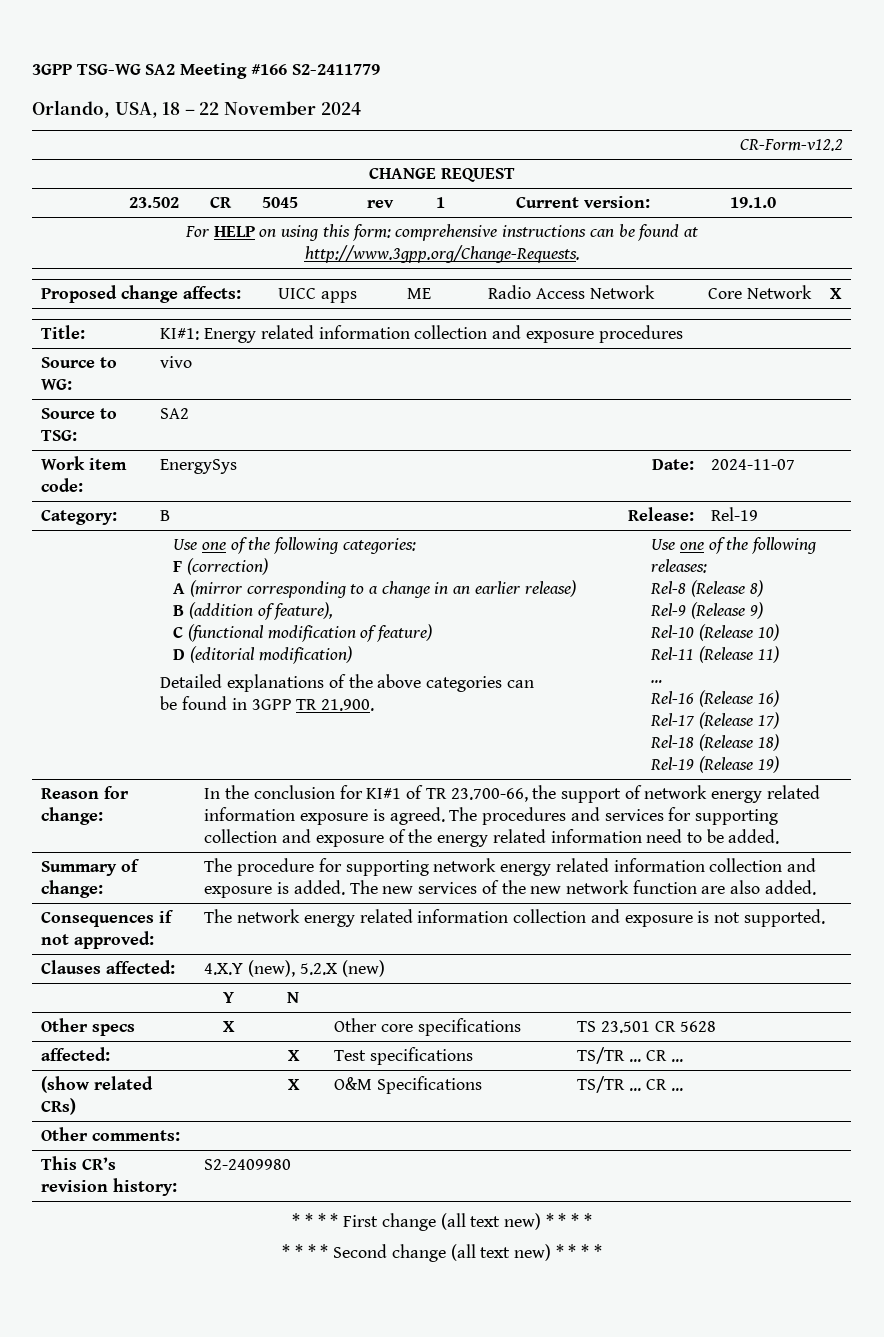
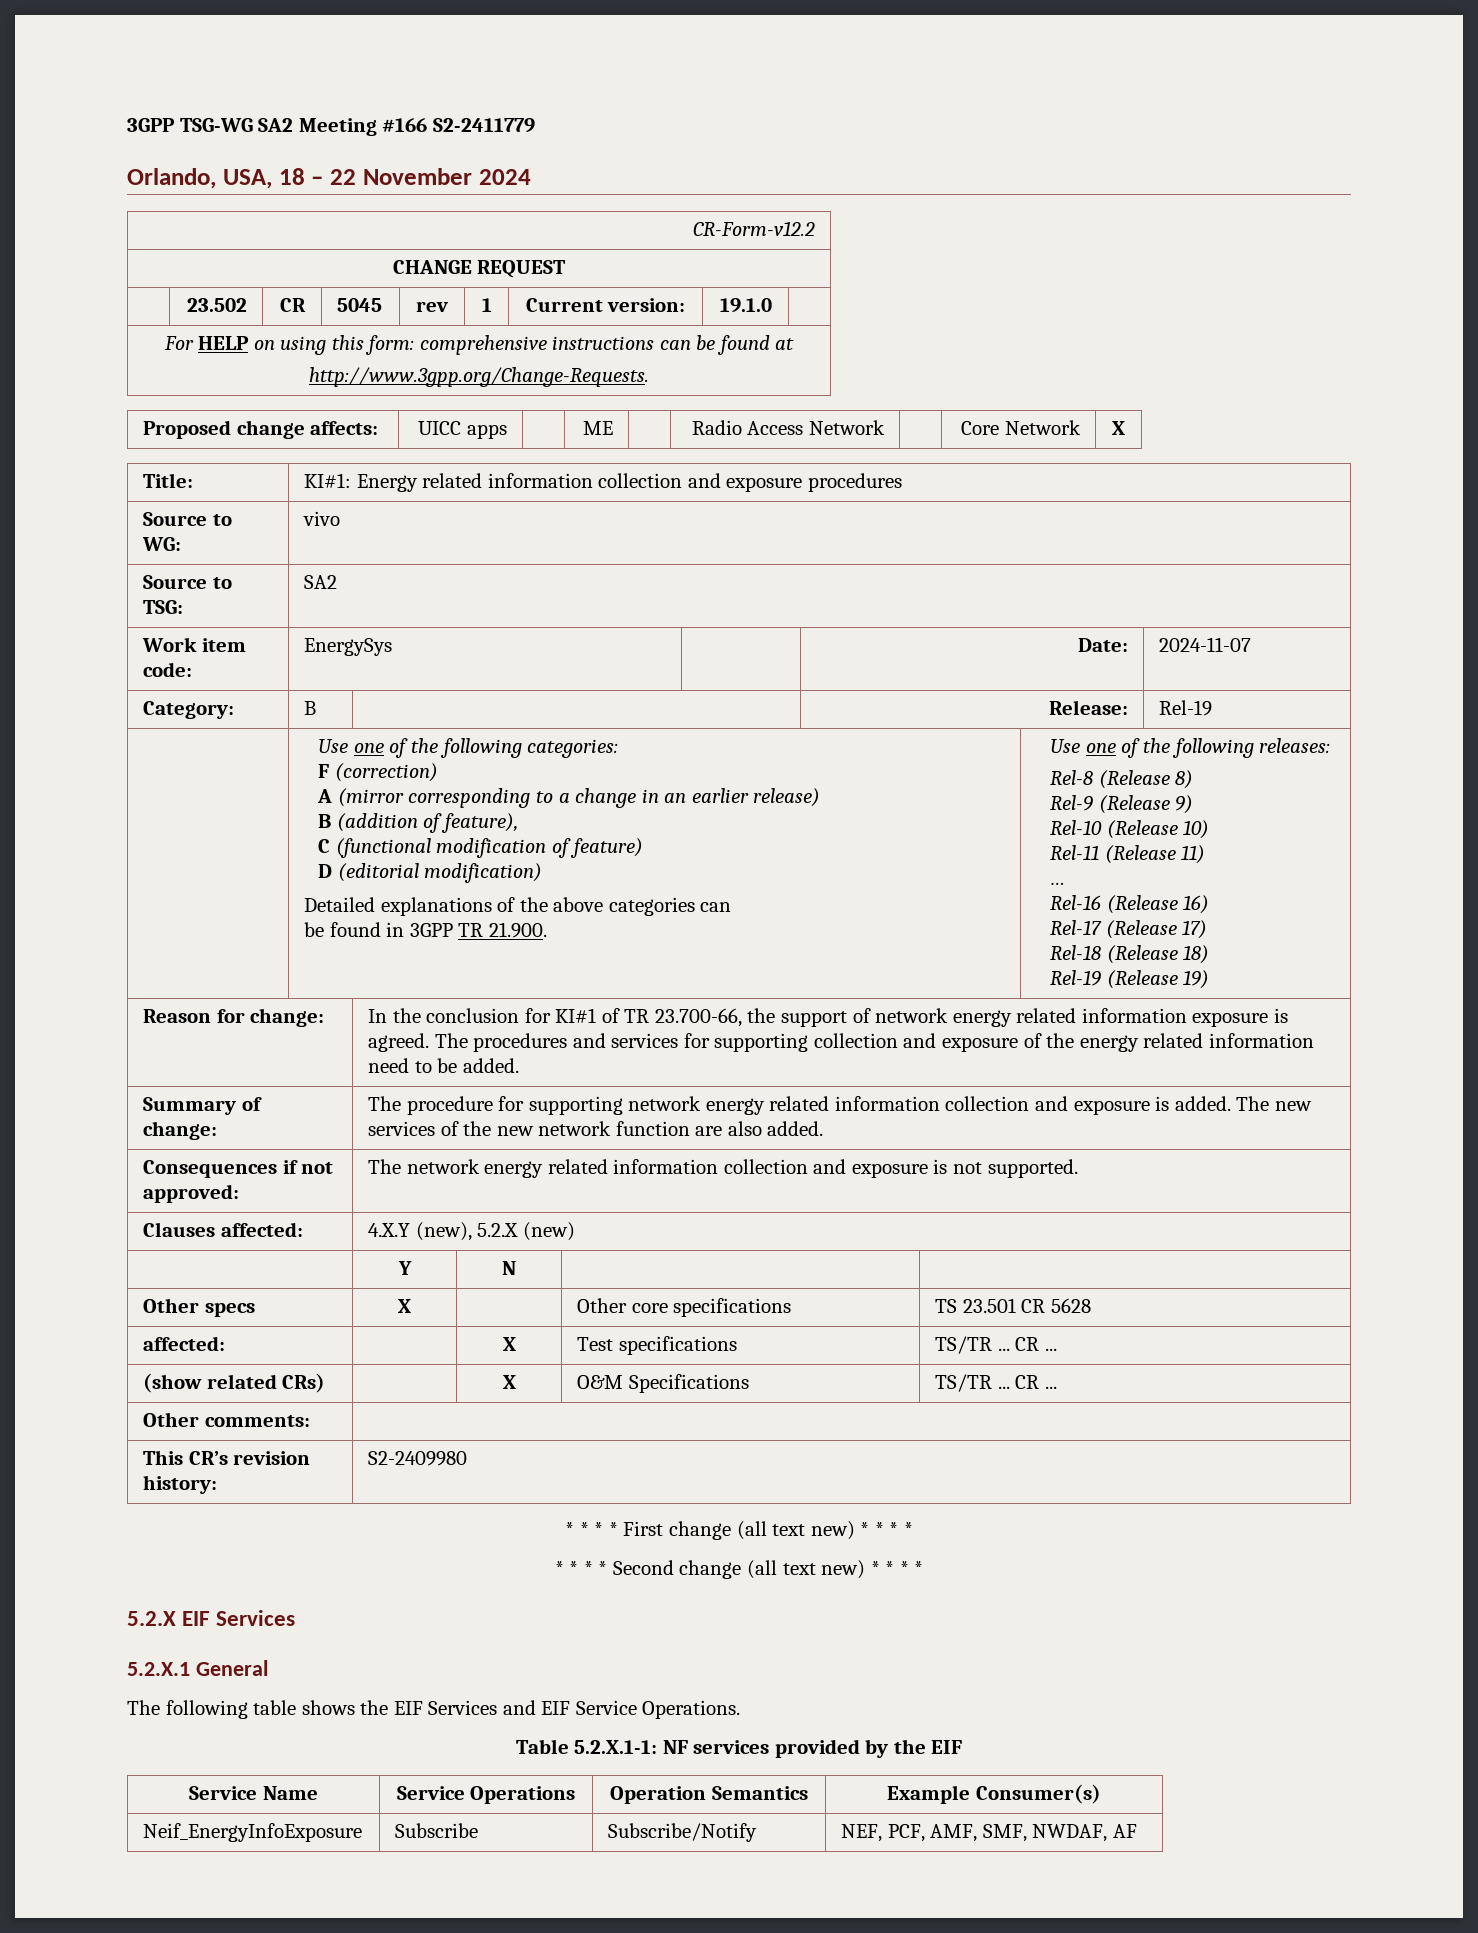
+ 5.2.X EIF Services
+ 5.2.X.1 General
+ The following table shows the EIF Services and EIF Service Operations.
+ Table 5.2.X.1-1: NF services provided by the EIF
+ Service Name | Service Operations | Operation Semantics | Example Consumer(s)
+ Neif_EnergyInfoExposure | Subscribe | Subscribe/Notify | NEF, PCF, AMF, SMF, NWDAF, AF

